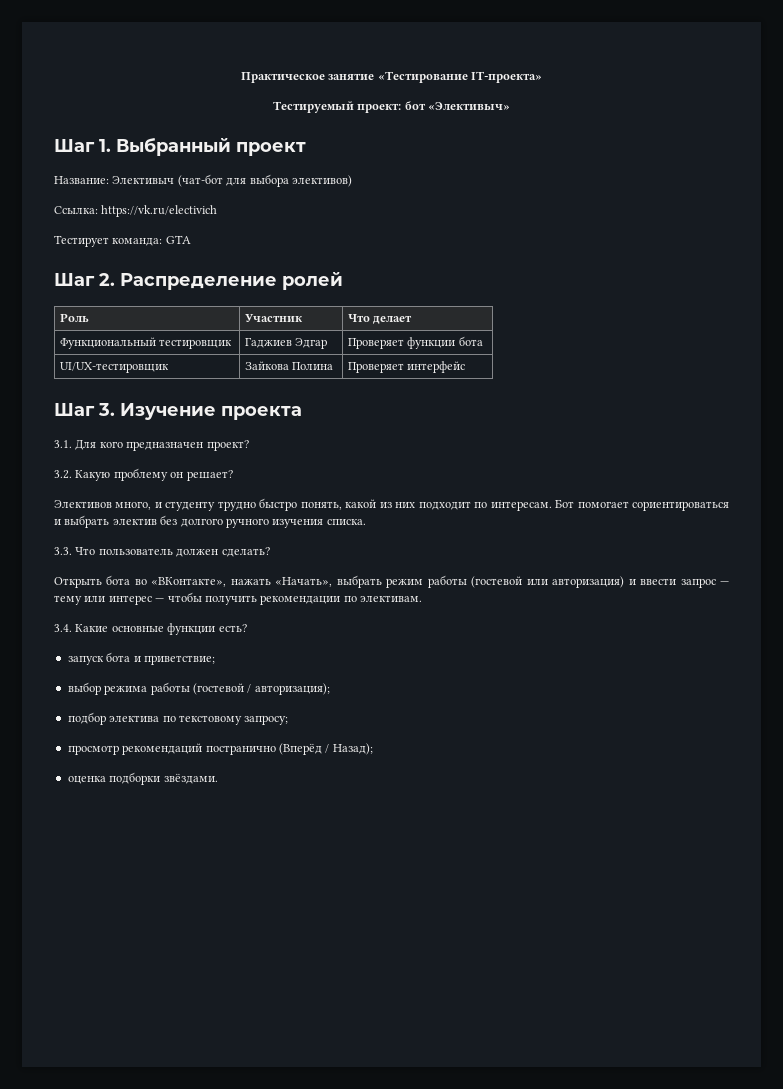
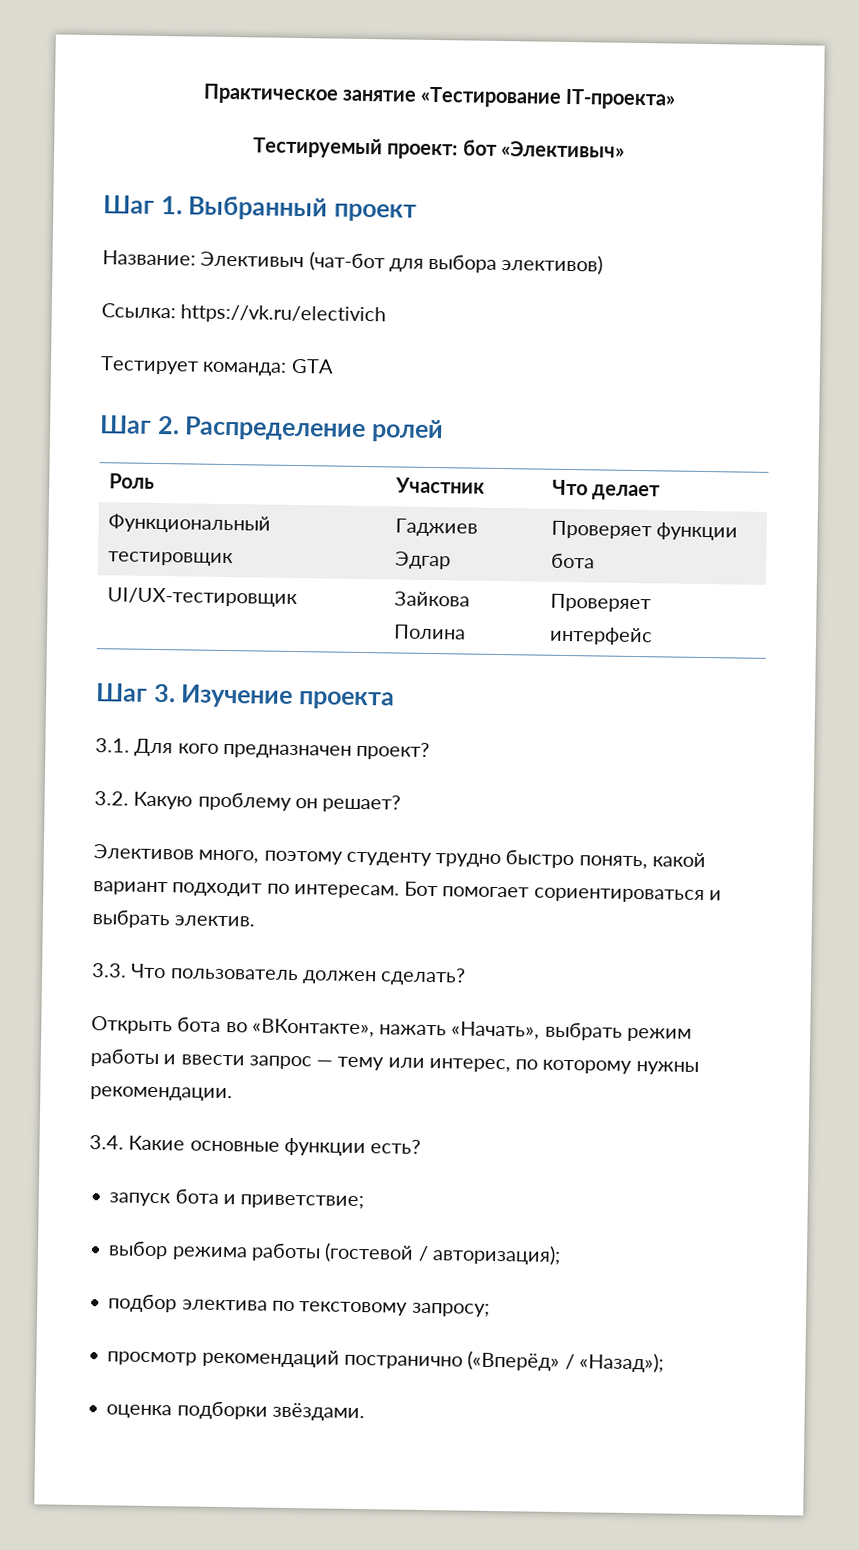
- Элективов много, и студенту трудно быстро понять, какой из них подходит по интересам.
+ Элективов много, поэтому студенту трудно быстро понять, какой вариант подходит по интересам.
- Бот помогает сориентироваться и выбрать электив без долгого ручного изучения списка.
+ Бот помогает сориентироваться и выбрать электив.
- Открыть бота во «ВКонтакте», нажать «Начать», выбрать режим работы (гостевой или авторизация) и ввести запрос — тему или интерес — чтобы получить рекомендации по элективам.
+ Открыть бота во «ВКонтакте», нажать «Начать», выбрать режим работы и ввести запрос — тему или интерес, по которому нужны рекомендации.
- просмотр рекомендаций постранично (Вперёд / Назад);
+ просмотр рекомендаций постранично («Вперёд» / «Назад»);

